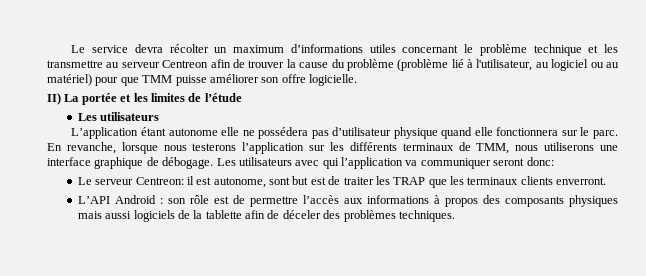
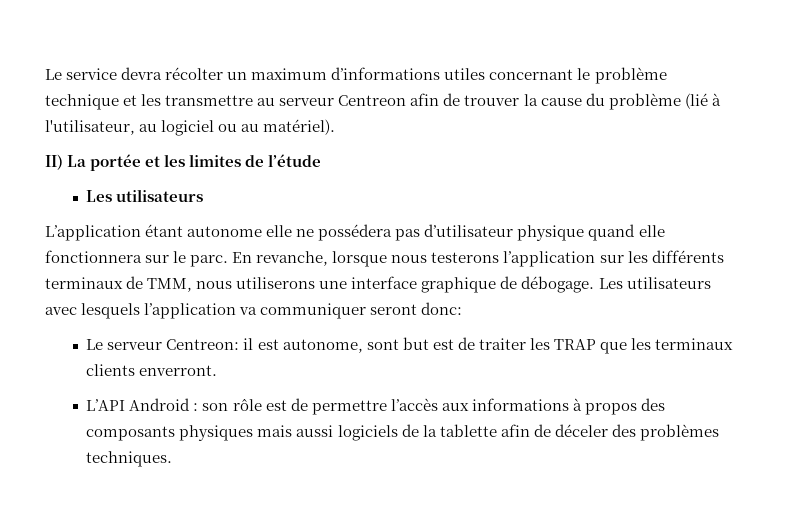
- Le service devra récolter un maximum d’informations utiles concernant le problème technique et les transmettre au serveur Centreon afin de trouver la cause du problème (problème lié à l'utilisateur, au logiciel ou au matériel) pour que TMM puisse améliorer son offre logicielle.
+ Le service devra récolter un maximum d’informations utiles concernant le problème technique et les transmettre au serveur Centreon afin de trouver la cause du problème (lié à l'utilisateur, au logiciel ou au matériel).
- Les utilisateurs avec qui l’application va communiquer seront donc:
+ Les utilisateurs avec lesquels l’application va communiquer seront donc:

